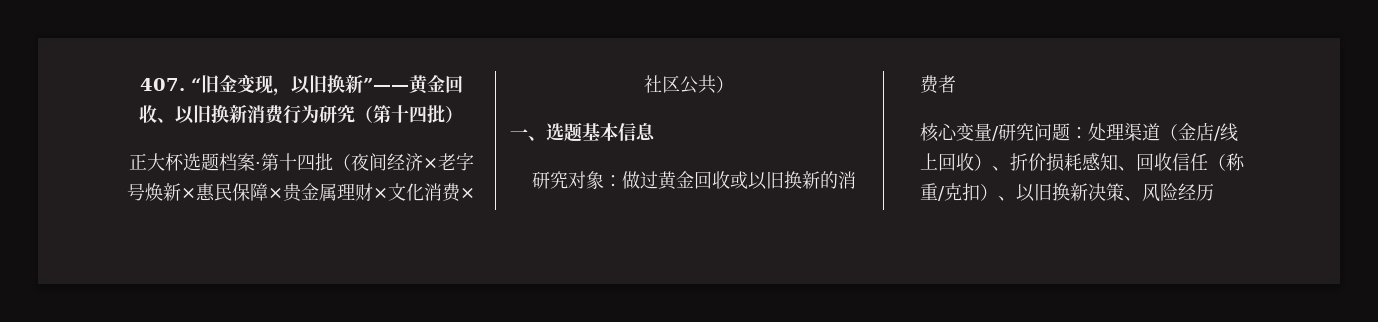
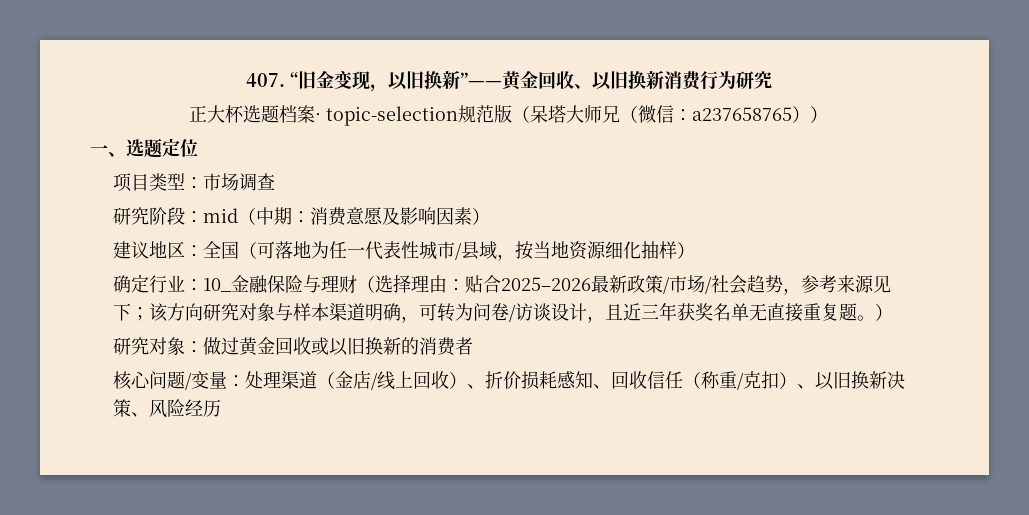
- 407. “旧金变现，以旧换新”——黄金回收、以旧换新消费行为研究（第十四批）
+ 407. “旧金变现，以旧换新”——黄金回收、以旧换新消费行为研究
- 正大杯选题档案·第十四批（夜间经济×老字号焕新×惠民保障×贵金属理财×文化消费×社区公共）
- 一、选题基本信息
+ 正大杯选题档案· topic-selection规范版（呆塔大师兄（微信：a237658765））
+ 一、选题定位
+ 项目类型：市场调查
+ 研究阶段：mid（中期：消费意愿及影响因素）
+ 建议地区：全国（可落地为任一代表性城市/县域，按当地资源细化抽样）
+ 确定行业：10_金融保险与理财（选择理由：贴合2025–2026最新政策/市场/社会趋势，参考来源见下；该方向研究对象与样本渠道明确，可转为问卷/访谈设计，且近三年获奖名单无直接重复题。）
- 核心变量/研究问题：处理渠道（金店/线上回收）、折价损耗感知、回收信任（称重/克扣）、以旧换新决策、风险经历
+ 核心问题/变量：处理渠道（金店/线上回收）、折价损耗感知、回收信任（称重/克扣）、以旧换新决策、风险经历

